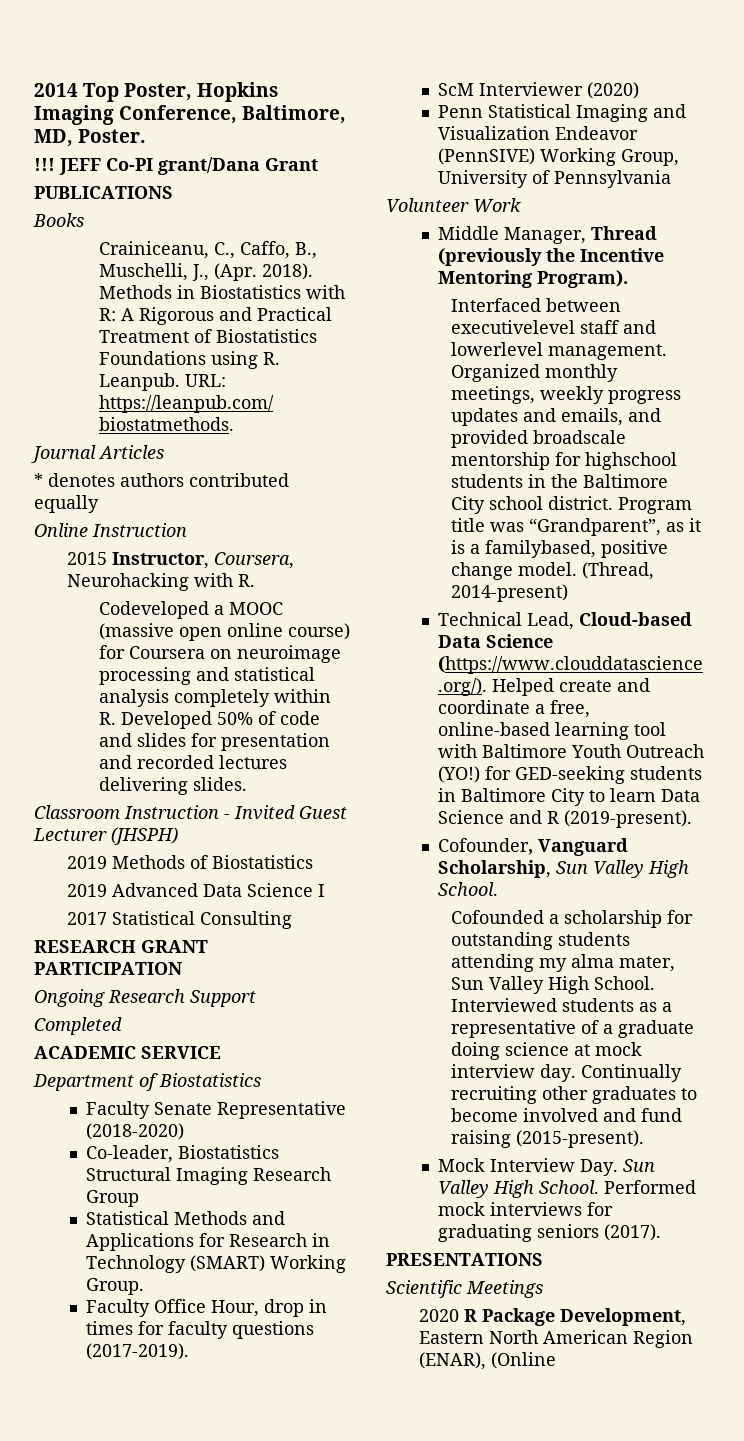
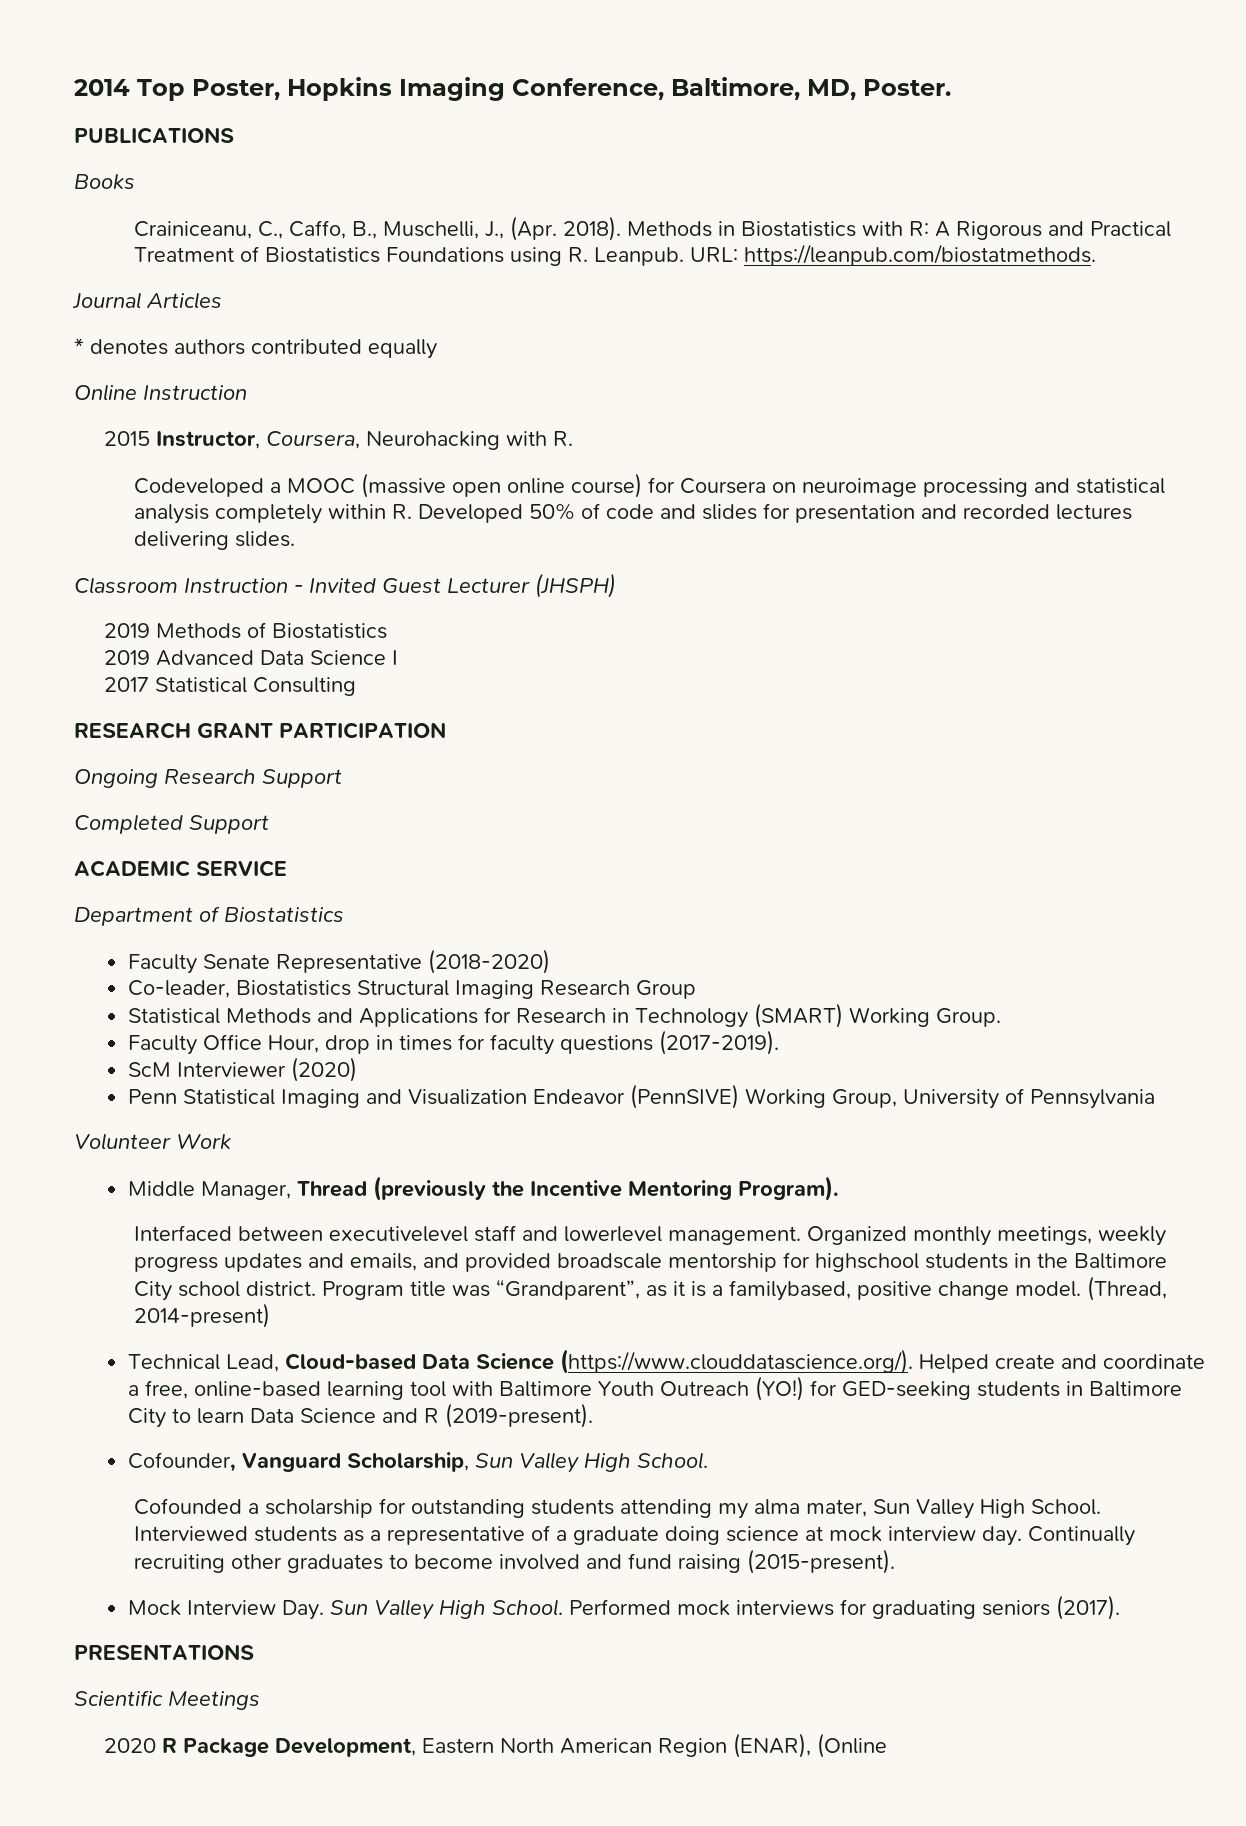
- !!! JEFF Co-PI grant/Dana Grant
- Completed
+ Completed Support

